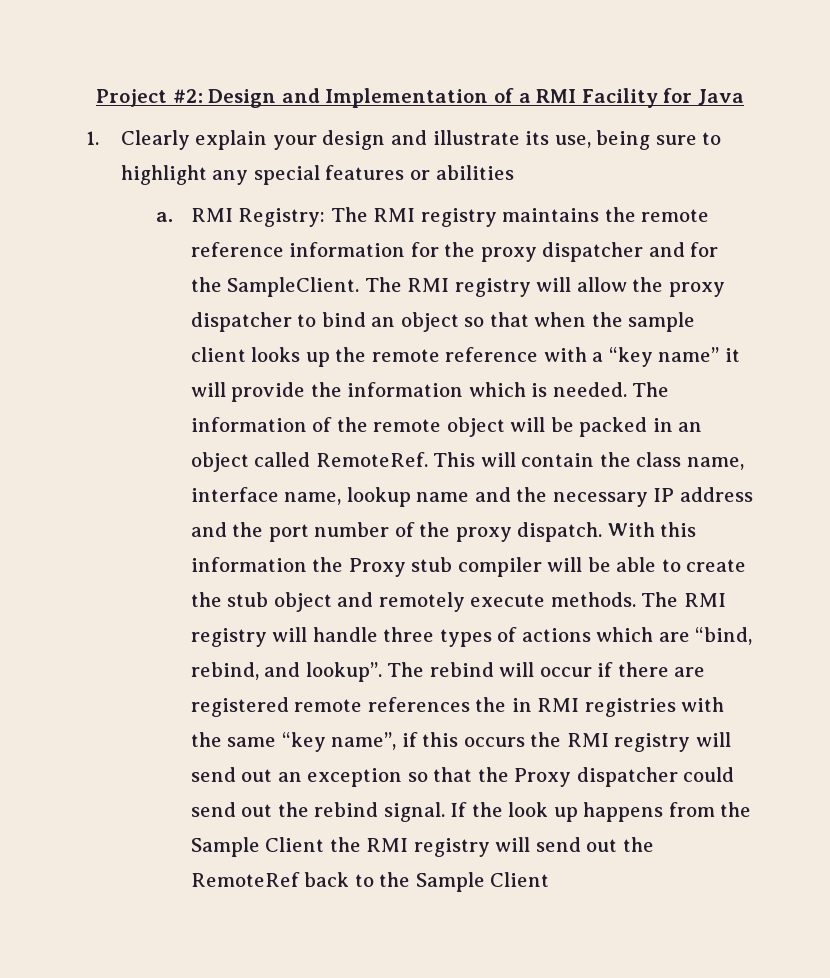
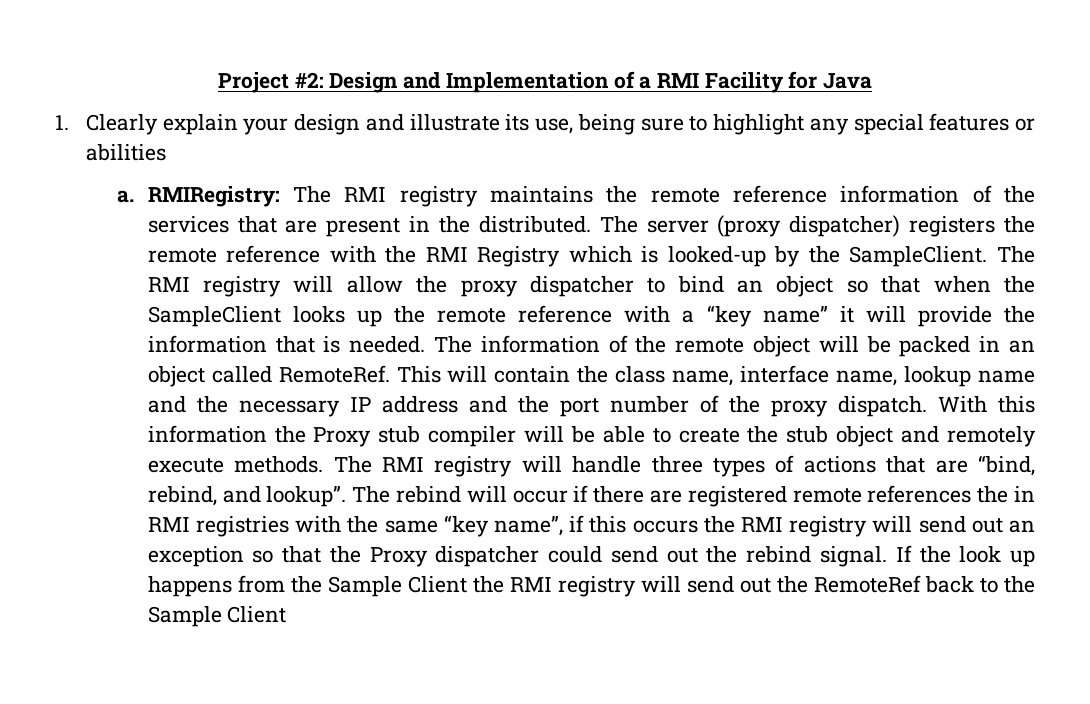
- RMI Registry: The RMI registry maintains the remote reference information for the proxy dispatcher and for the SampleClient.
+ RMIRegistry: The RMI registry maintains the remote reference information of the services that are present in the distributed. The server (proxy dispatcher) registers the remote reference with the RMI Registry which is looked-up by the SampleClient.
- The RMI registry will allow the proxy dispatcher to bind an object so that when the sample client looks up the remote reference with a “key name” it will provide the information which is needed.
+ The RMI registry will allow the proxy dispatcher to bind an object so that when the SampleClient looks up the remote reference with a “key name” it will provide the information that is needed.
- The RMI registry will handle three types of actions which are “bind, rebind, and lookup”.
+ The RMI registry will handle three types of actions that are “bind, rebind, and lookup”.

